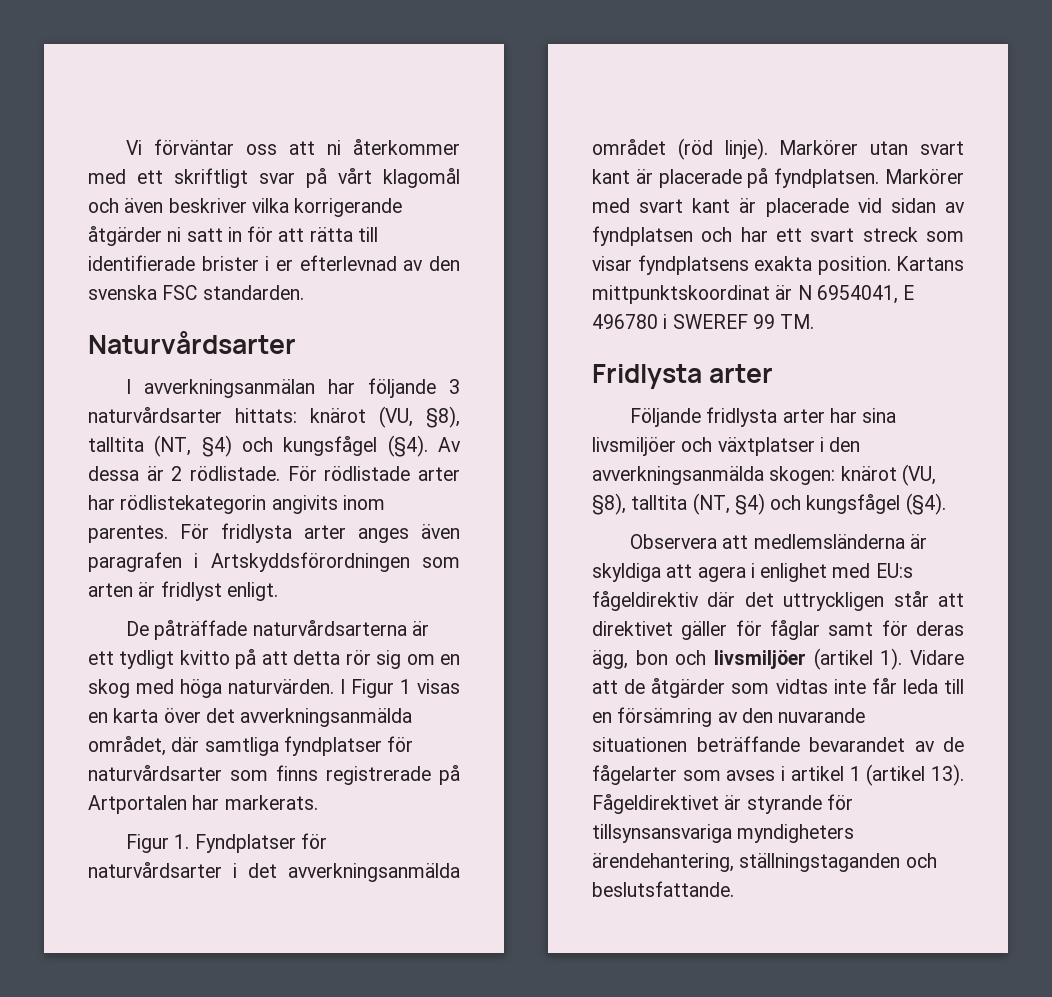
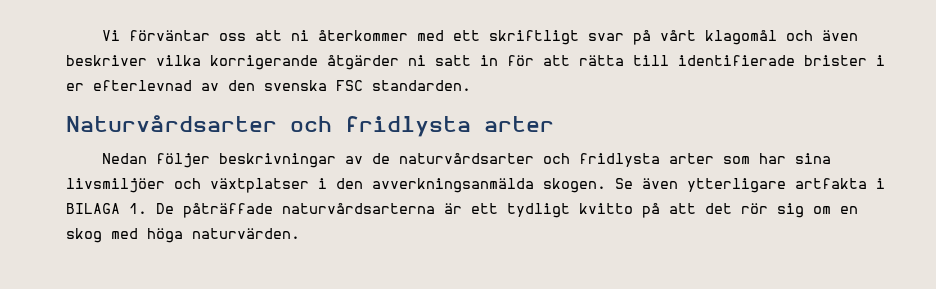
- Naturvårdsarter
- I avverkningsanmälan har följande 3 naturvårdsarter hittats: knärot (VU, §8), talltita (NT, §4) och kungsfågel (§4). Av dessa är 2 rödlistade. För rödlistade arter har rödlistekategorin angivits inom parentes. För fridlysta arter anges även paragrafen i Artskyddsförordningen som arten är fridlyst enligt.
- De påträffade naturvårdsarterna är ett tydligt kvitto på att detta rör sig om en skog med höga naturvärden. I Figur 1 visas en karta över det avverkningsanmälda området, där samtliga fyndplatser för naturvårdsarter som finns registrerade på Artportalen har markerats.
- Figur 1. Fyndplatser för naturvårdsarter i det avverkningsanmälda området (röd linje). Markörer utan svart kant är placerade på fyndplatsen. Markörer med svart kant är placerade vid sidan av fyndplatsen och har ett svart streck som visar fyndplatsens exakta position. Kartans mittpunktskoordinat är N 6954041, E 496780 i SWEREF 99 TM.
- Fridlysta arter
- Följande fridlysta arter har sina livsmiljöer och växtplatser i den avverkningsanmälda skogen: knärot (VU, §8), talltita (NT, §4) och kungsfågel (§4).
- Observera att medlemsländerna är skyldiga att agera i enlighet med EU:s fågeldirektiv där det uttryckligen står att direktivet gäller för fåglar samt för deras ägg, bon och livsmiljöer (artikel 1). Vidare att de åtgärder som vidtas inte får leda till en försämring av den nuvarande situationen beträffande bevarandet av de fågelarter som avses i artikel 1 (artikel 13). Fågeldirektivet är styrande för tillsynsansvariga myndigheters ärendehantering, ställningstaganden och beslutsfattande.
+ Naturvårdsarter och fridlysta arter
+ Nedan följer beskrivningar av de naturvårdsarter och fridlysta arter som har sina livsmiljöer och växtplatser i den avverkningsanmälda skogen. Se även ytterligare artfakta i BILAGA 1. De påträffade naturvårdsarterna är ett tydligt kvitto på att det rör sig om en skog med höga naturvärden.

